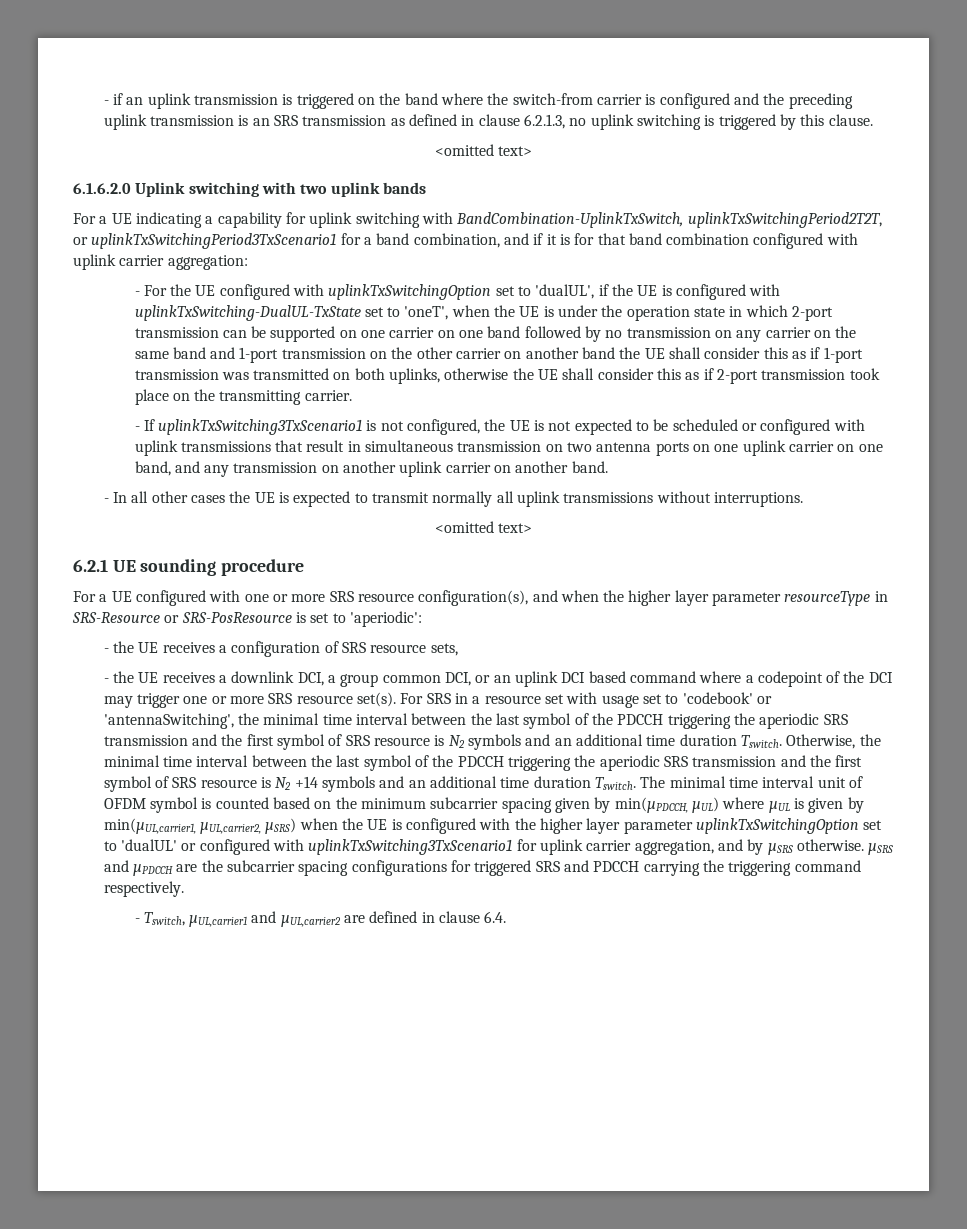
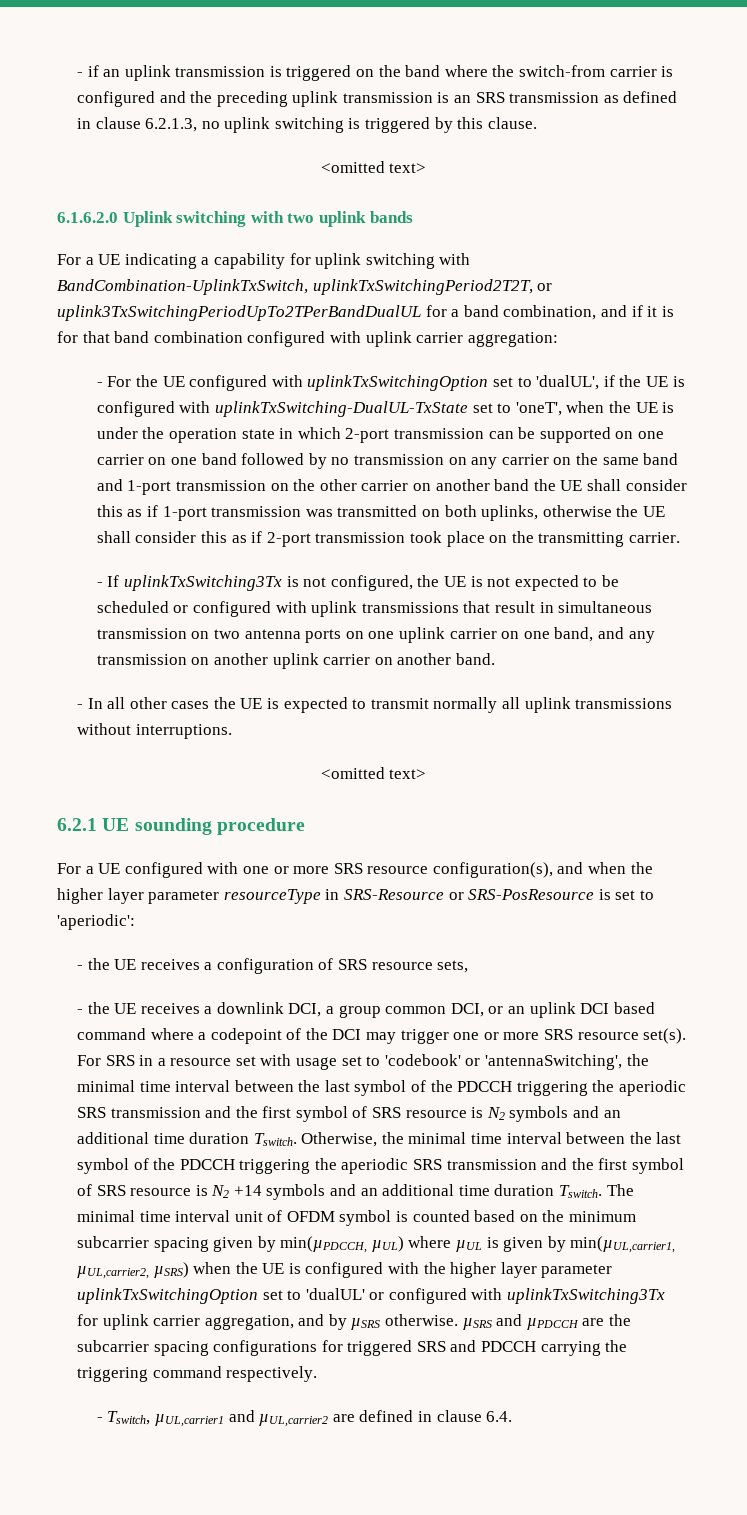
- For a UE indicating a capability for uplink switching with BandCombination-UplinkTxSwitch, uplinkTxSwitchingPeriod2T2T, or uplinkTxSwitchingPeriod3TxScenario1 for a band combination, and if it is for that band combination configured with uplink carrier aggregation:
+ For a UE indicating a capability for uplink switching with BandCombination-UplinkTxSwitch, uplinkTxSwitchingPeriod2T2T, or uplink3TxSwitchingPeriodUpTo2TPerBandDualUL for a band combination, and if it is for that band combination configured with uplink carrier aggregation:
- - If uplinkTxSwitching3TxScenario1 is not configured, the UE is not expected to be scheduled or configured with uplink transmissions that result in simultaneous transmission on two antenna ports on one uplink carrier on one band, and any transmission on another uplink carrier on another band.
+ - If uplinkTxSwitching3Tx is not configured, the UE is not expected to be scheduled or configured with uplink transmissions that result in simultaneous transmission on two antenna ports on one uplink carrier on one band, and any transmission on another uplink carrier on another band.
- The minimal time interval unit of OFDM symbol is counted based on the minimum subcarrier spacing given by min(µPDCCH, µUL) where µUL is given by min(µUL,carrier1, µUL,carrier2, µSRS) when the UE is configured with the higher layer parameter uplinkTxSwitchingOption set to 'dualUL' or configured with uplinkTxSwitching3TxScenario1 for uplink carrier aggregation, and by µSRS otherwise. µSRS and µPDCCH are the subcarrier spacing configurations for triggered SRS and PDCCH carrying the triggering command respectively.
+ The minimal time interval unit of OFDM symbol is counted based on the minimum subcarrier spacing given by min(µPDCCH, µUL) where µUL is given by min(µUL,carrier1, µUL,carrier2, µSRS) when the UE is configured with the higher layer parameter uplinkTxSwitchingOption set to 'dualUL' or configured with uplinkTxSwitching3Tx for uplink carrier aggregation, and by µSRS otherwise. µSRS and µPDCCH are the subcarrier spacing configurations for triggered SRS and PDCCH carrying the triggering command respectively.

